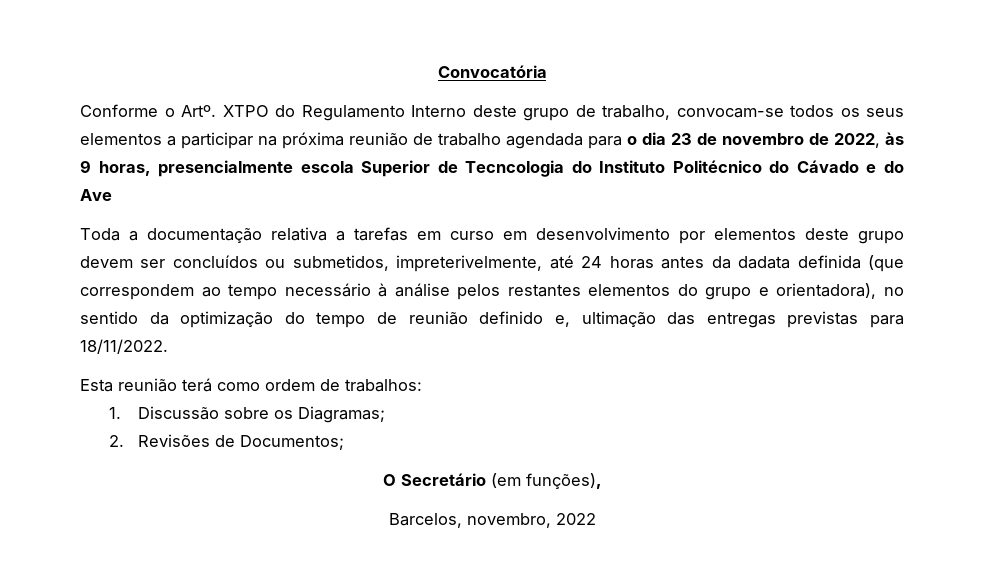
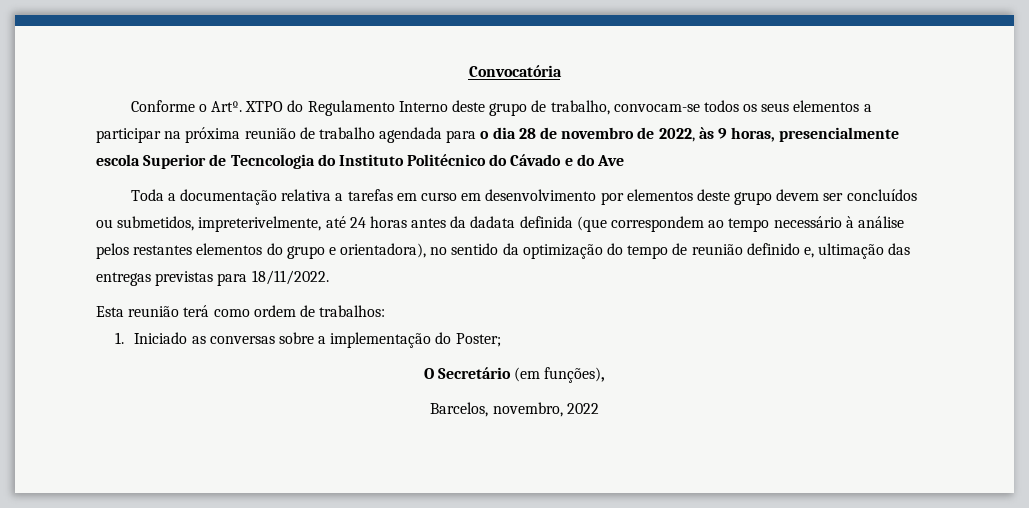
- XTPO do Regulamento Interno deste grupo de trabalho, convocam-se todos os seus elementos a participar na próxima reunião de trabalho agendada para o dia 23 de novembro de 2022, às 9 horas, presencialmente escola Superior de Tecncologia do Instituto Politécnico do Cávado e do Ave
+ XTPO do Regulamento Interno deste grupo de trabalho, convocam-se todos os seus elementos a participar na próxima reunião de trabalho agendada para o dia 28 de novembro de 2022, às 9 horas, presencialmente escola Superior de Tecncologia do Instituto Politécnico do Cávado e do Ave
- 1. Discussão sobre os Diagramas;
- 2. Revisões de Documentos;
+ 1. Iniciado as conversas sobre a implementação do Poster;

